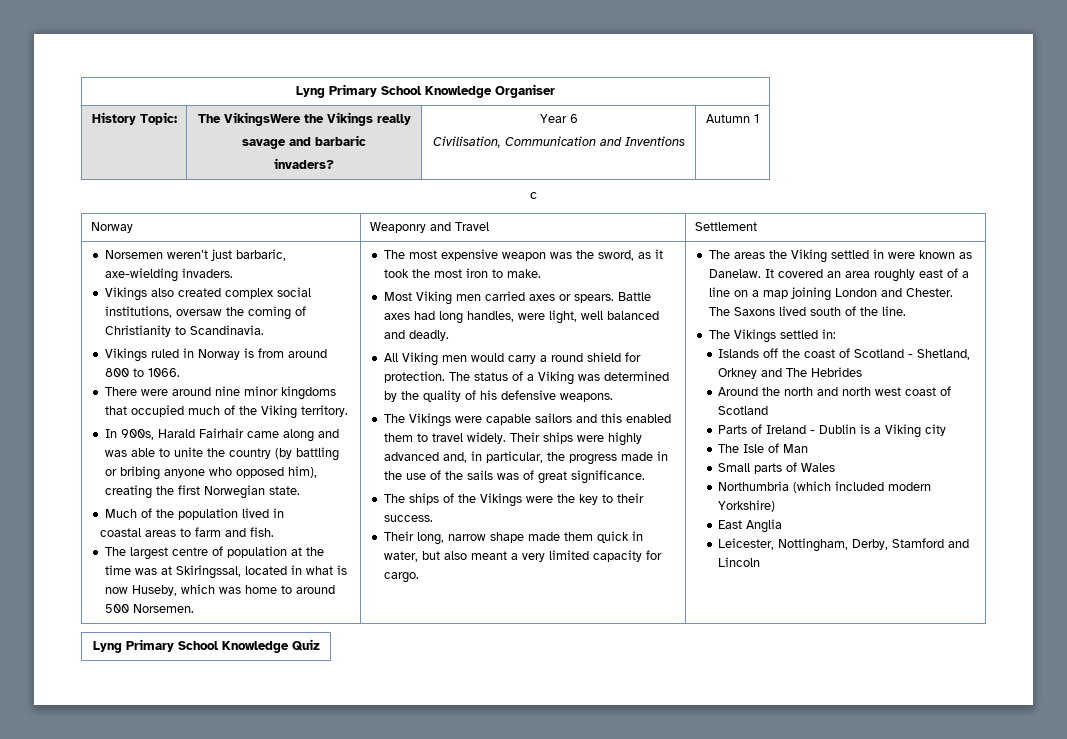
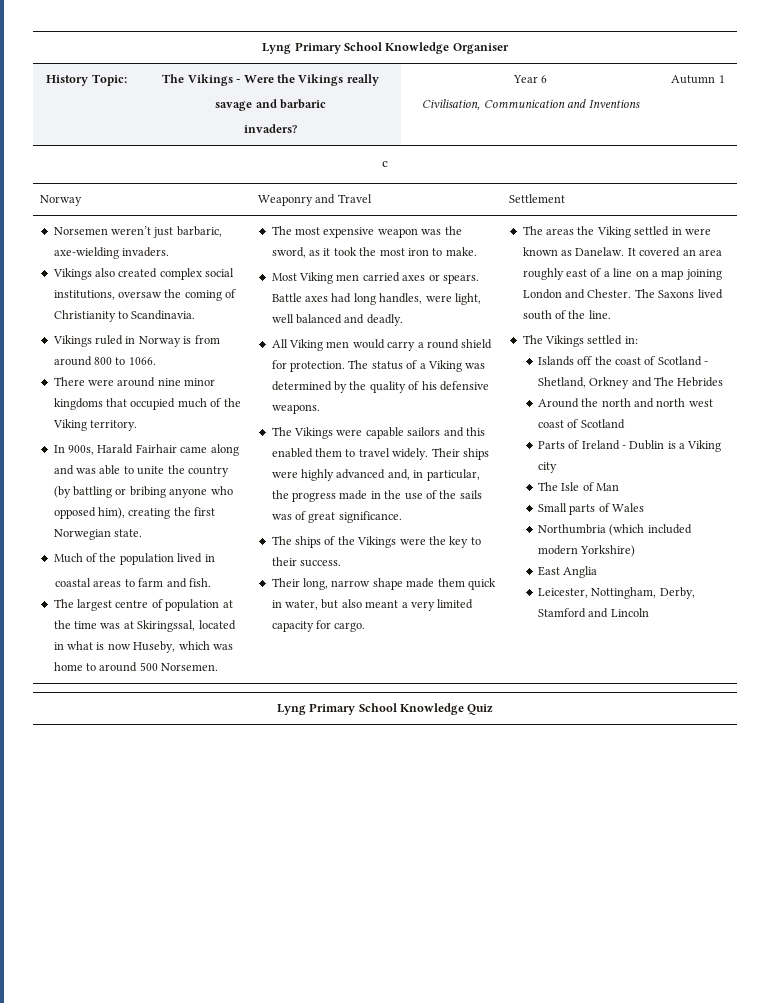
- History Topic: | The VikingsWere the Vikings really
+ History Topic: | The Vikings - Were the Vikings really

